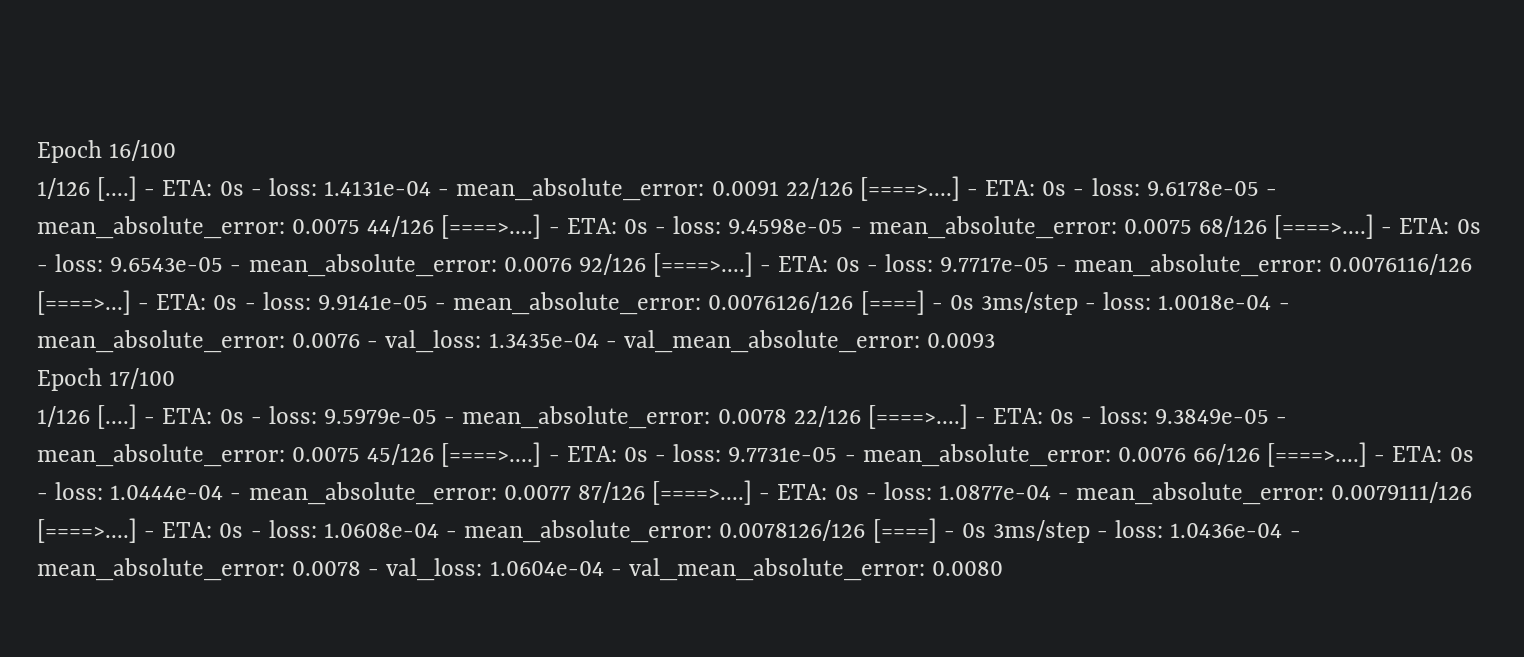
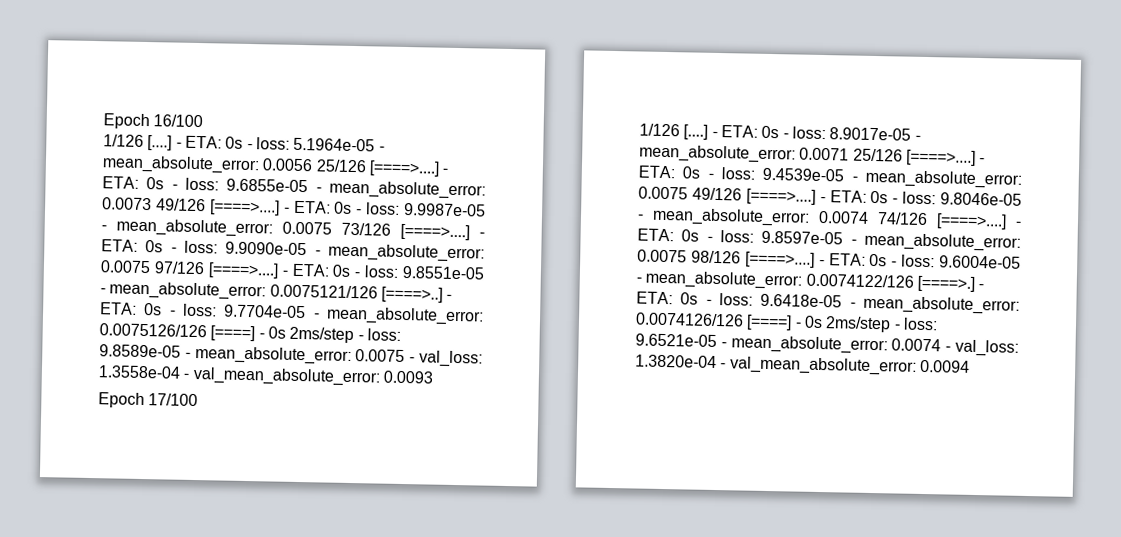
- - ETA: 0s - loss: 1.4131e-04 - mean_absolute_error: 0.0091 22/126 [====>....] - ETA: 0s - loss: 9.6178e-05 - mean_absolute_error: 0.0075 44/126 [====>....] - ETA: 0s - loss: 9.4598e-05 - mean_absolute_error: 0.0075 68/126 [====>....] - ETA: 0s - loss: 9.6543e-05 - mean_absolute_error: 0.0076 92/126 [====>....] - ETA: 0s - loss: 9.7717e-05 - mean_absolute_error: 0.0076116/126 [====>...] - ETA: 0s - loss: 9.9141e-05 - mean_absolute_error: 0.0076126/126 [====] - 0s 3ms/step - loss: 1.0018e-04 - mean_absolute_error: 0.0076 - val_loss: 1.3435e-04 - val_mean_absolute_error: 0.0093
+ - ETA: 0s - loss: 5.1964e-05 - mean_absolute_error: 0.0056 25/126 [====>....] - ETA: 0s - loss: 9.6855e-05 - mean_absolute_error: 0.0073 49/126 [====>....] - ETA: 0s - loss: 9.9987e-05 - mean_absolute_error: 0.0075 73/126 [====>....] - ETA: 0s - loss: 9.9090e-05 - mean_absolute_error: 0.0075 97/126 [====>....] - ETA: 0s - loss: 9.8551e-05 - mean_absolute_error: 0.0075121/126 [====>..] - ETA: 0s - loss: 9.7704e-05 - mean_absolute_error: 0.0075126/126 [====] - 0s 2ms/step - loss: 9.8589e-05 - mean_absolute_error: 0.0075 - val_loss: 1.3558e-04 - val_mean_absolute_error: 0.0093
- - ETA: 0s - loss: 9.5979e-05 - mean_absolute_error: 0.0078 22/126 [====>....] - ETA: 0s - loss: 9.3849e-05 - mean_absolute_error: 0.0075 45/126 [====>....] - ETA: 0s - loss: 9.7731e-05 - mean_absolute_error: 0.0076 66/126 [====>....] - ETA: 0s - loss: 1.0444e-04 - mean_absolute_error: 0.0077 87/126 [====>....] - ETA: 0s - loss: 1.0877e-04 - mean_absolute_error: 0.0079111/126 [====>....] - ETA: 0s - loss: 1.0608e-04 - mean_absolute_error: 0.0078126/126 [====] - 0s 3ms/step - loss: 1.0436e-04 - mean_absolute_error: 0.0078 - val_loss: 1.0604e-04 - val_mean_absolute_error: 0.0080
+ - ETA: 0s - loss: 8.9017e-05 - mean_absolute_error: 0.0071 25/126 [====>....] - ETA: 0s - loss: 9.4539e-05 - mean_absolute_error: 0.0075 49/126 [====>....] - ETA: 0s - loss: 9.8046e-05 - mean_absolute_error: 0.0074 74/126 [====>....] - ETA: 0s - loss: 9.8597e-05 - mean_absolute_error: 0.0075 98/126 [====>....] - ETA: 0s - loss: 9.6004e-05 - mean_absolute_error: 0.0074122/126 [====>.] - ETA: 0s - loss: 9.6418e-05 - mean_absolute_error: 0.0074126/126 [====] - 0s 2ms/step - loss: 9.6521e-05 - mean_absolute_error: 0.0074 - val_loss: 1.3820e-04 - val_mean_absolute_error: 0.0094

